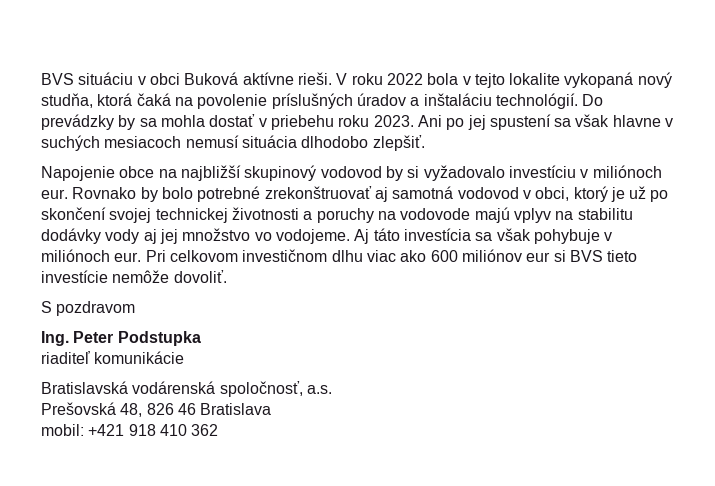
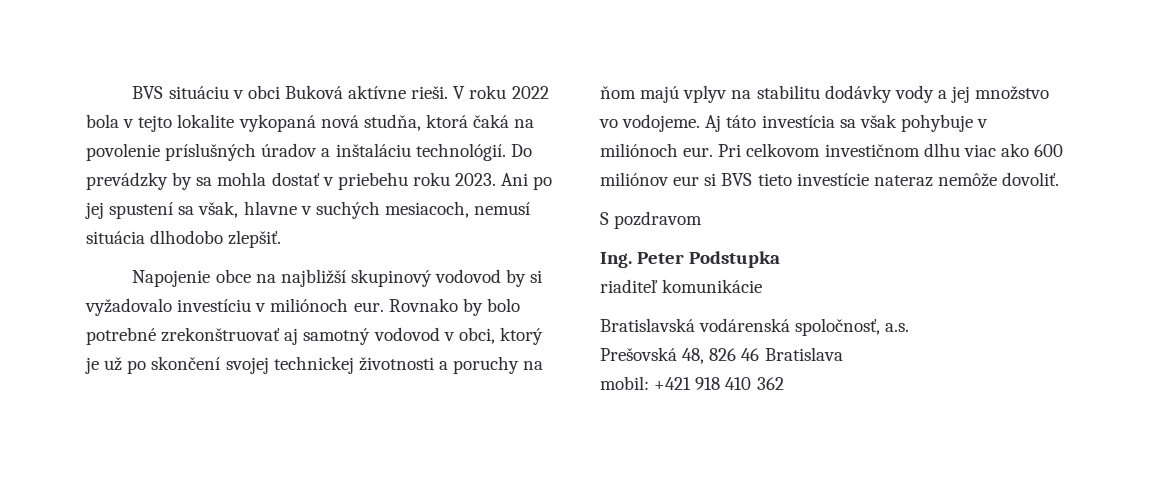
- V roku 2022 bola v tejto lokalite vykopaná nový studňa, ktorá čaká na povolenie príslušných úradov a inštaláciu technológií.
+ V roku 2022 bola v tejto lokalite vykopaná nová studňa, ktorá čaká na povolenie príslušných úradov a inštaláciu technológií.
- Ani po jej spustení sa však hlavne v suchých mesiacoch nemusí situácia dlhodobo zlepšiť.
+ Ani po jej spustení sa však, hlavne v suchých mesiacoch, nemusí situácia dlhodobo zlepšiť.
- Rovnako by bolo potrebné zrekonštruovať aj samotná vodovod v obci, ktorý je už po skončení svojej technickej životnosti a poruchy na vodovode majú vplyv na stabilitu dodávky vody aj jej množstvo vo vodojeme.
+ Rovnako by bolo potrebné zrekonštruovať aj samotný vodovod v obci, ktorý je už po skončení svojej technickej životnosti a poruchy na ňom majú vplyv na stabilitu dodávky vody a jej množstvo vo vodojeme.
- Pri celkovom investičnom dlhu viac ako 600 miliónov eur si BVS tieto investície nemôže dovoliť.
+ Pri celkovom investičnom dlhu viac ako 600 miliónov eur si BVS tieto investície nateraz nemôže dovoliť.

